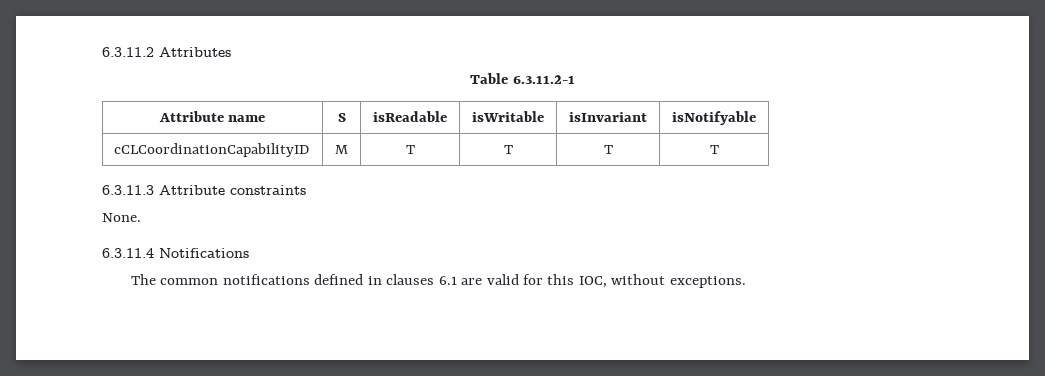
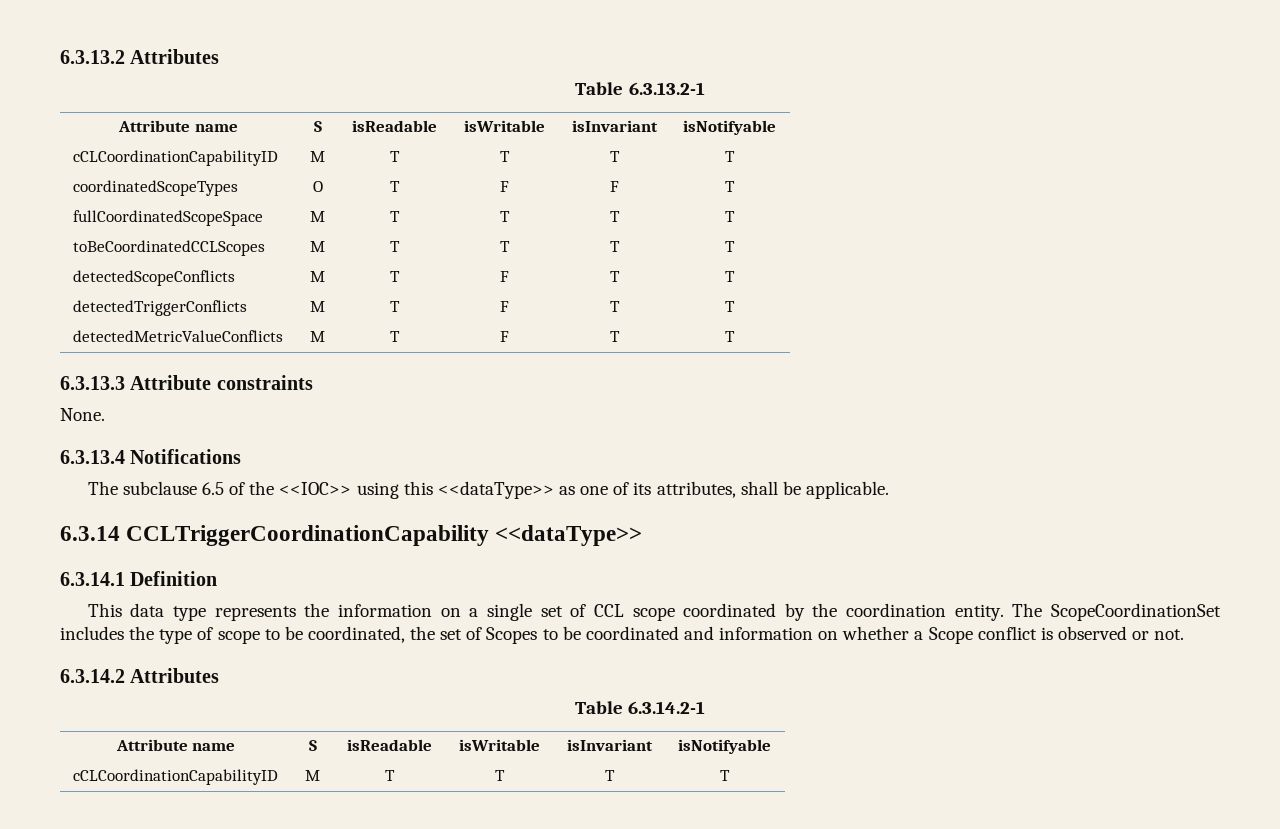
- 6.3.11.2 Attributes
- Table 6.3.11.2-1
+ 6.3.13.2 Attributes
+ Table 6.3.13.2-1
- 6.3.11.3 Attribute constraints
+ coordinatedScopeTypes | O | T | F | F | T
+ fullCoordinatedScopeSpace | M | T | T | T | T
+ toBeCoordinatedCCLScopes | M | T | T | T | T
+ detectedScopeConflicts | M | T | F | T | T
+ detectedTriggerConflicts | M | T | F | T | T
+ detectedMetricValueConflicts | M | T | F | T | T
+ 6.3.13.3 Attribute constraints
- 6.3.11.4 Notifications
+ 6.3.13.4 Notifications
- The common notifications defined in clauses 6.1 are valid for this IOC, without exceptions.
+ The subclause 6.5 of the <<IOC>> using this <<dataType>> as one of its attributes, shall be applicable.
+ 6.3.14 CCLTriggerCoordinationCapability <<dataType>>
+ 6.3.14.1 Definition
+ This data type represents the information on a single set of CCL scope coordinated by the coordination entity. The ScopeCoordinationSet includes the type of scope to be coordinated, the set of Scopes to be coordinated and information on whether a Scope conflict is observed or not.
+ 6.3.14.2 Attributes
+ Table 6.3.14.2-1
+ Attribute name | S | isReadable | isWritable | isInvariant | isNotifyable
+ cCLCoordinationCapabilityID | M | T | T | T | T

